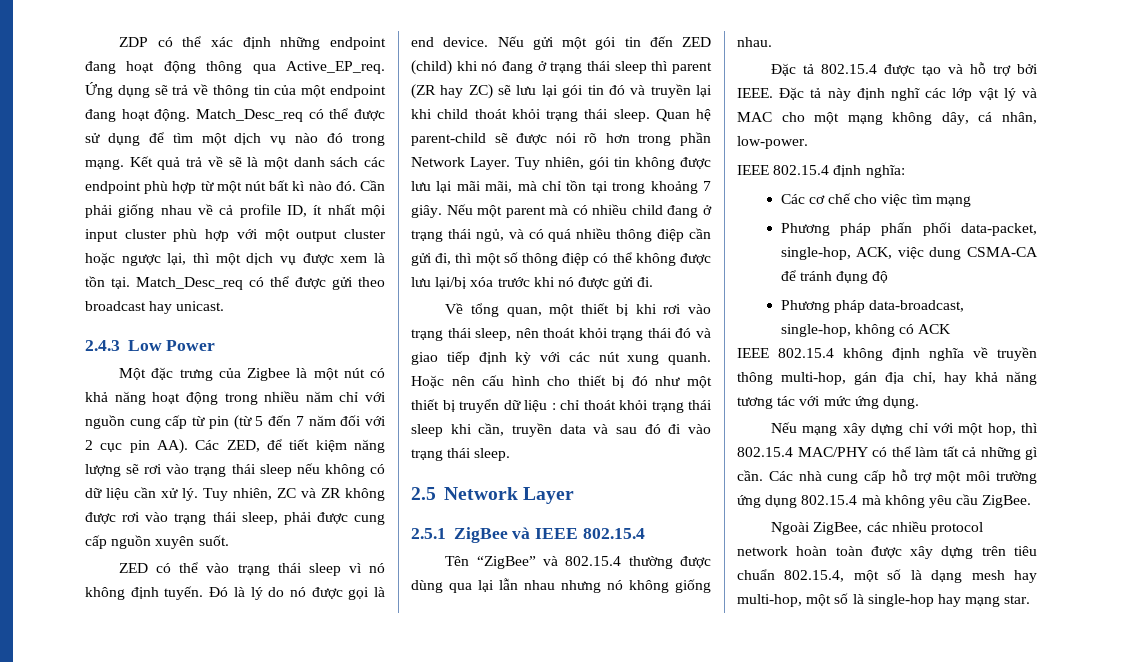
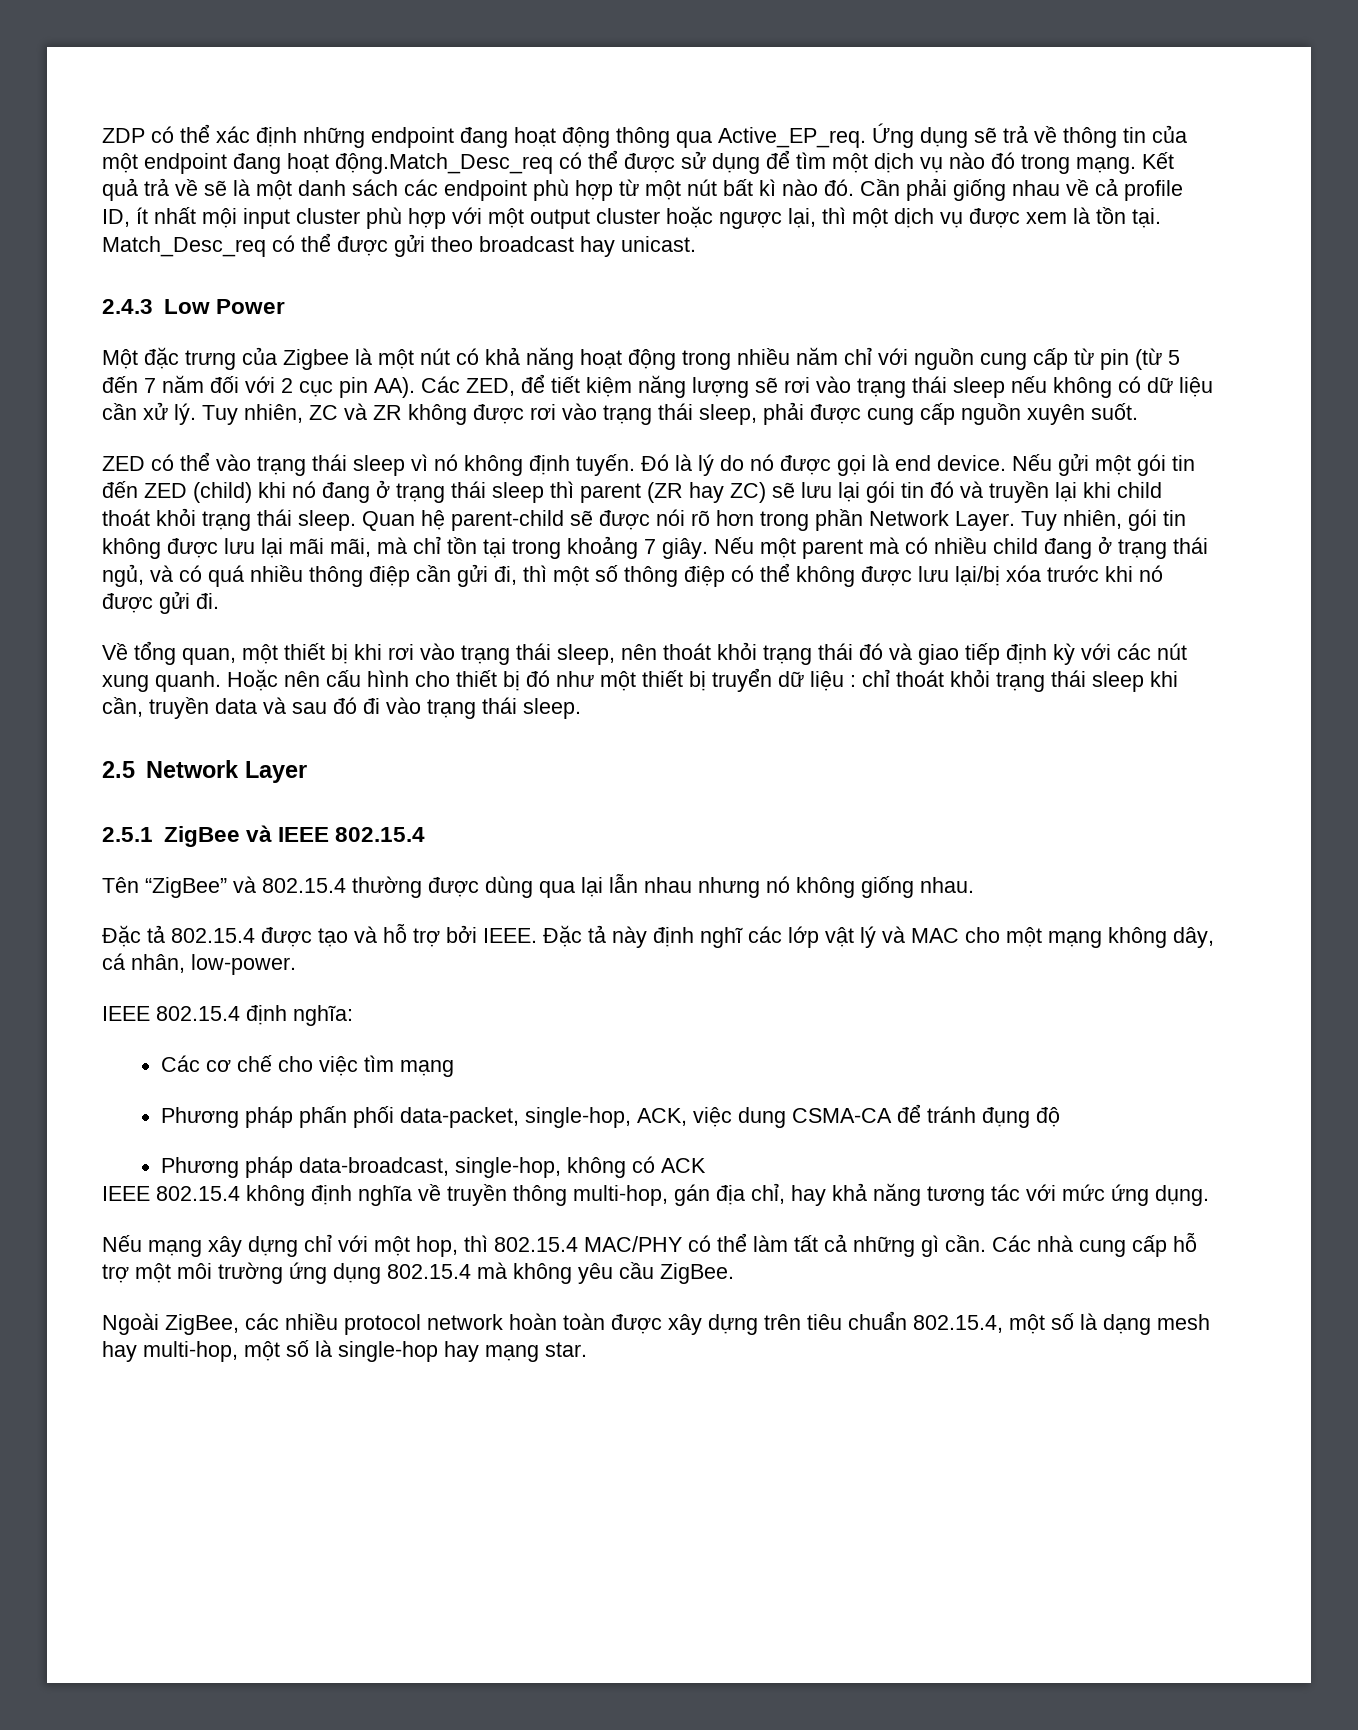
- Ứng dụng sẽ trả về thông tin của một endpoint đang hoạt động. Match_Desc_req có thể được sử dụng để tìm một dịch vụ nào đó trong mạng.
+ Ứng dụng sẽ trả về thông tin của một endpoint đang hoạt động.Match_Desc_req có thể được sử dụng để tìm một dịch vụ nào đó trong mạng.

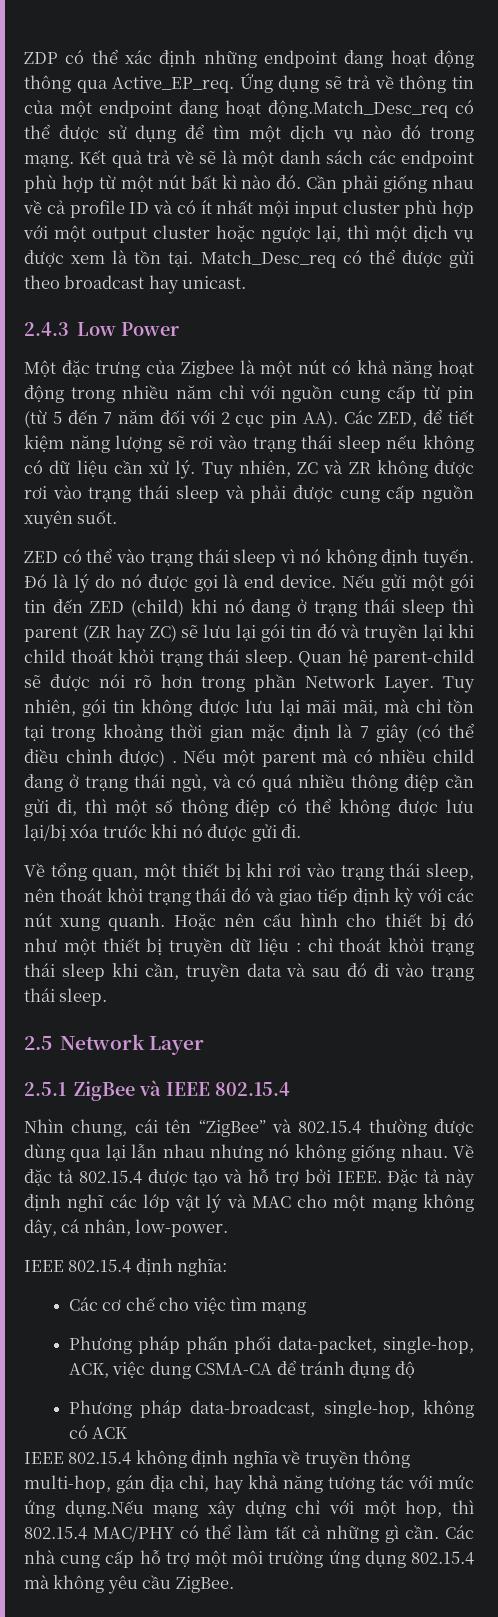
- Cần phải giống nhau về cả profile ID, ít nhất mội input cluster phù hợp với một output cluster hoặc ngược lại, thì một dịch vụ được xem là tồn tại.
+ Cần phải giống nhau về cả profile ID và có ít nhất mội input cluster phù hợp với một output cluster hoặc ngược lại, thì một dịch vụ được xem là tồn tại.
- Tuy nhiên, ZC và ZR không được rơi vào trạng thái sleep, phải được cung cấp nguồn xuyên suốt.
+ Tuy nhiên, ZC và ZR không được rơi vào trạng thái sleep và phải được cung cấp nguồn xuyên suốt.
- Tuy nhiên, gói tin không được lưu lại mãi mãi, mà chỉ tồn tại trong khoảng 7 giây.
+ Tuy nhiên, gói tin không được lưu lại mãi mãi, mà chỉ tồn tại trong khoảng thời gian mặc định là 7 giây (có thể điều chỉnh được) .
- Hoặc nên cấu hình cho thiết bị đó như một thiết bị truyển dữ liệu : chỉ thoát khỏi trạng thái sleep khi cần, truyền data và sau đó đi vào trạng thái sleep.
+ Hoặc nên cấu hình cho thiết bị đó như một thiết bị truyền dữ liệu : chỉ thoát khỏi trạng thái sleep khi cần, truyền data và sau đó đi vào trạng thái sleep.
- Tên “ZigBee” và 802.15.4 thường được dùng qua lại lẫn nhau nhưng nó không giống nhau.
- Đặc tả 802.15.4 được tạo và hỗ trợ bởi IEEE.
+ Nhìn chung, cái tên “ZigBee” và 802.15.4 thường được dùng qua lại lẫn nhau nhưng nó không giống nhau. Về đặc tả 802.15.4 được tạo và hỗ trợ bởi IEEE.
- IEEE 802.15.4 không định nghĩa về truyền thông multi-hop, gán địa chỉ, hay khả năng tương tác với mức ứng dụng.
- Nếu mạng xây dựng chỉ với một hop, thì 802.15.4 MAC/PHY có thể làm tất cả những gì cần.
+ IEEE 802.15.4 không định nghĩa về truyền thông multi-hop, gán địa chỉ, hay khả năng tương tác với mức ứng dụng.Nếu mạng xây dựng chỉ với một hop, thì 802.15.4 MAC/PHY có thể làm tất cả những gì cần.
- Ngoài ZigBee, các nhiều protocol network hoàn toàn được xây dựng trên tiêu chuẩn 802.15.4, một số là dạng mesh hay multi-hop, một số là single-hop hay mạng star.

